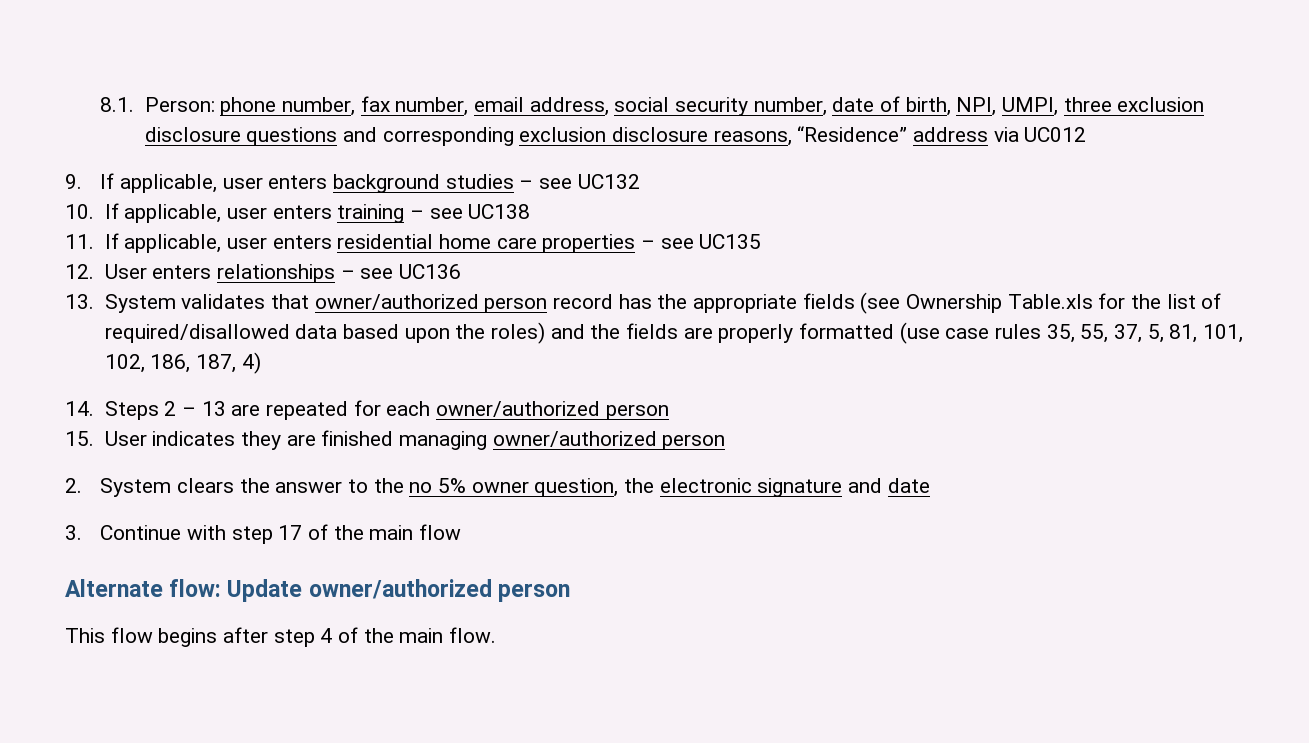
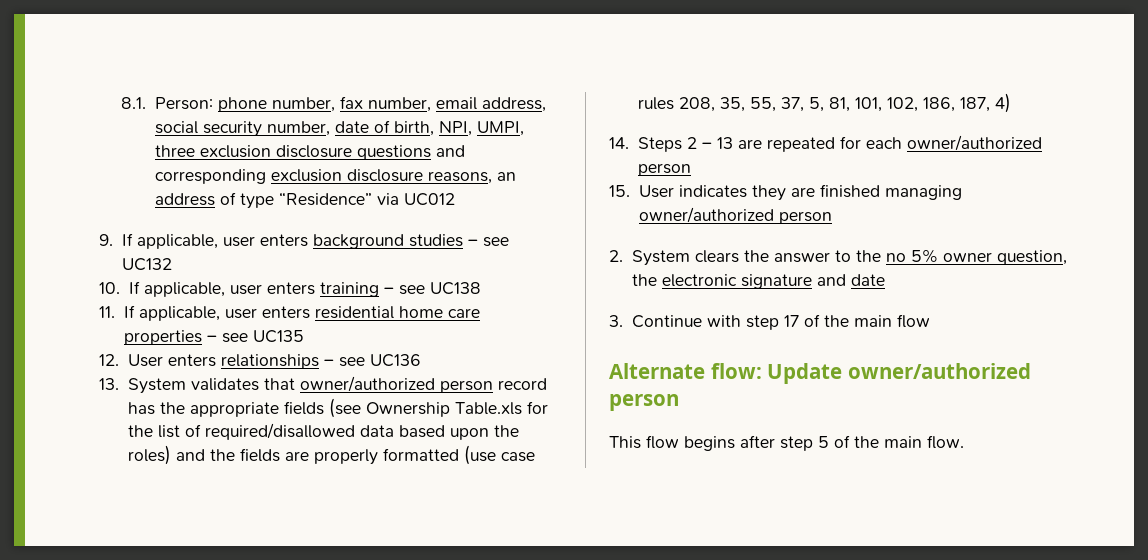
- 8.1. Person: phone number, fax number, email address, social security number, date of birth, NPI, UMPI, three exclusion disclosure questions and corresponding exclusion disclosure reasons, “Residence” address via UC012
+ 8.1. Person: phone number, fax number, email address, social security number, date of birth, NPI, UMPI, three exclusion disclosure questions and corresponding exclusion disclosure reasons, an address of type “Residence” via UC012
- 13. System validates that owner/authorized person record has the appropriate fields (see Ownership Table.xls for the list of required/disallowed data based upon the roles) and the fields are properly formatted (use case rules 35, 55, 37, 5, 81, 101, 102, 186, 187, 4)
+ 13. System validates that owner/authorized person record has the appropriate fields (see Ownership Table.xls for the list of required/disallowed data based upon the roles) and the fields are properly formatted (use case rules 208, 35, 55, 37, 5, 81, 101, 102, 186, 187, 4)
- This flow begins after step 4 of the main flow.
+ This flow begins after step 5 of the main flow.

